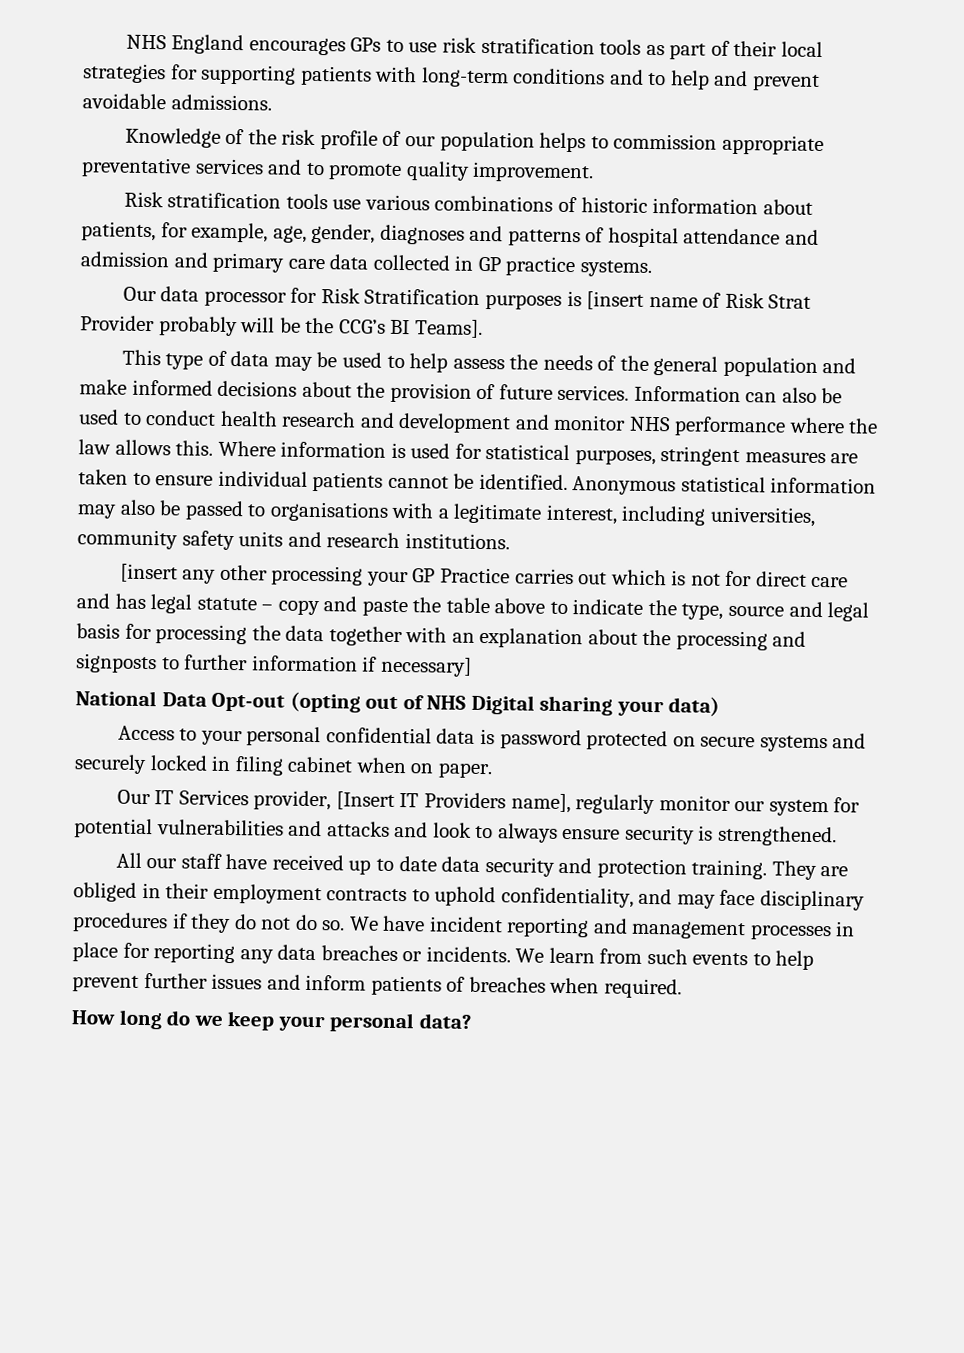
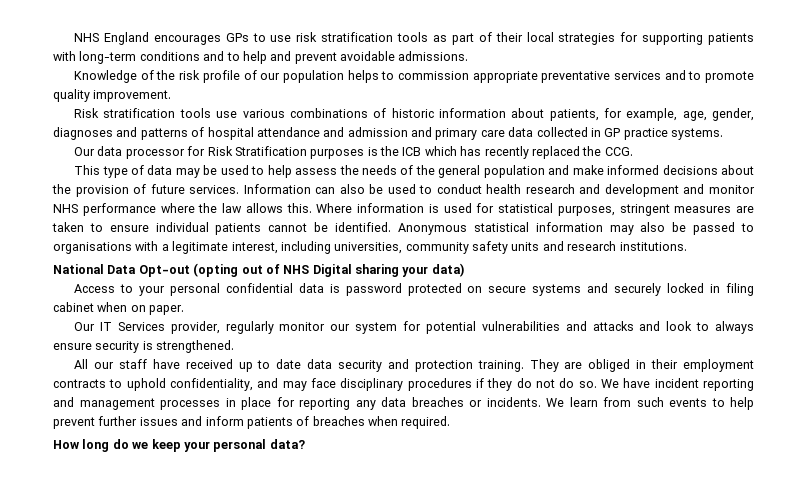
- Our data processor for Risk Stratification purposes is [insert name of Risk Strat Provider probably will be the CCG’s BI Teams].
+ Our data processor for Risk Stratification purposes is the ICB which has recently replaced the CCG.
- [insert any other processing your GP Practice carries out which is not for direct care and has legal statute – copy and paste the table above to indicate the type, source and legal basis for processing the data together with an explanation about the processing and signposts to further information if necessary]
- Our IT Services provider, [Insert IT Providers name], regularly monitor our system for potential vulnerabilities and attacks and look to always ensure security is strengthened.
+ Our IT Services provider, regularly monitor our system for potential vulnerabilities and attacks and look to always ensure security is strengthened.

